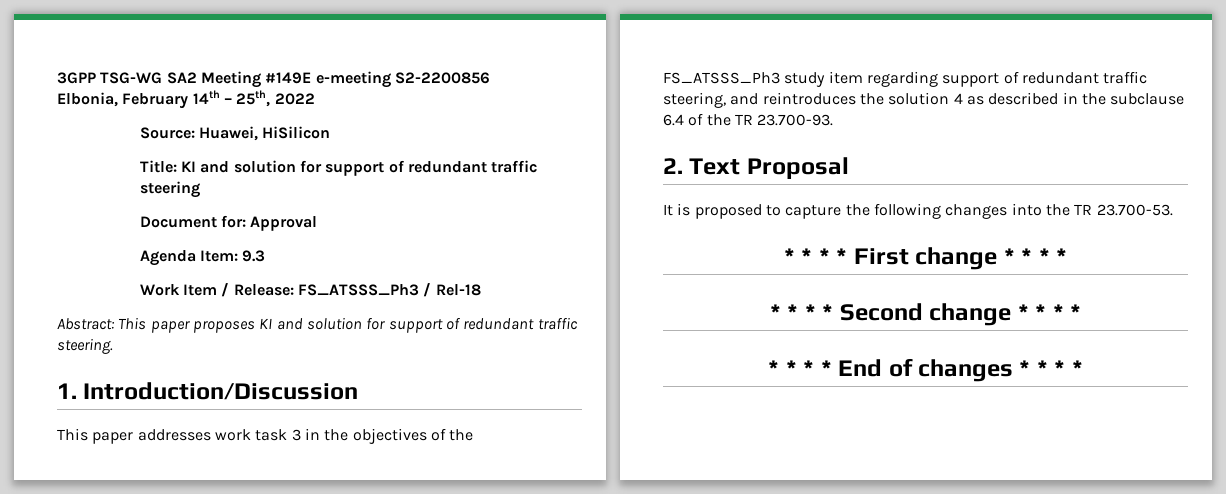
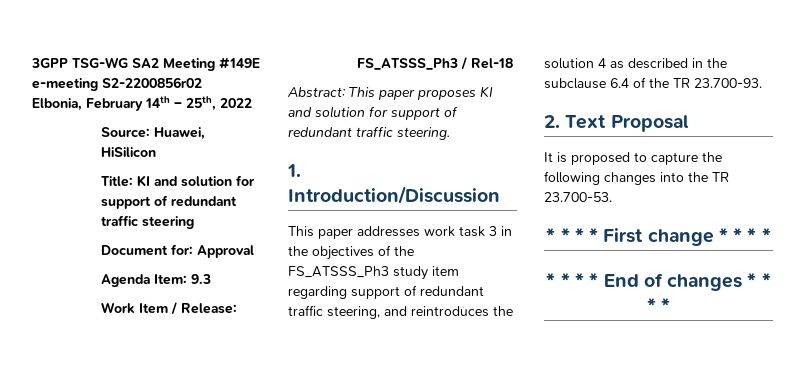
- 3GPP TSG-WG SA2 Meeting #149E e-meeting S2-2200856
+ 3GPP TSG-WG SA2 Meeting #149E e-meeting S2-2200856r02
- * * * * Second change * * * *

